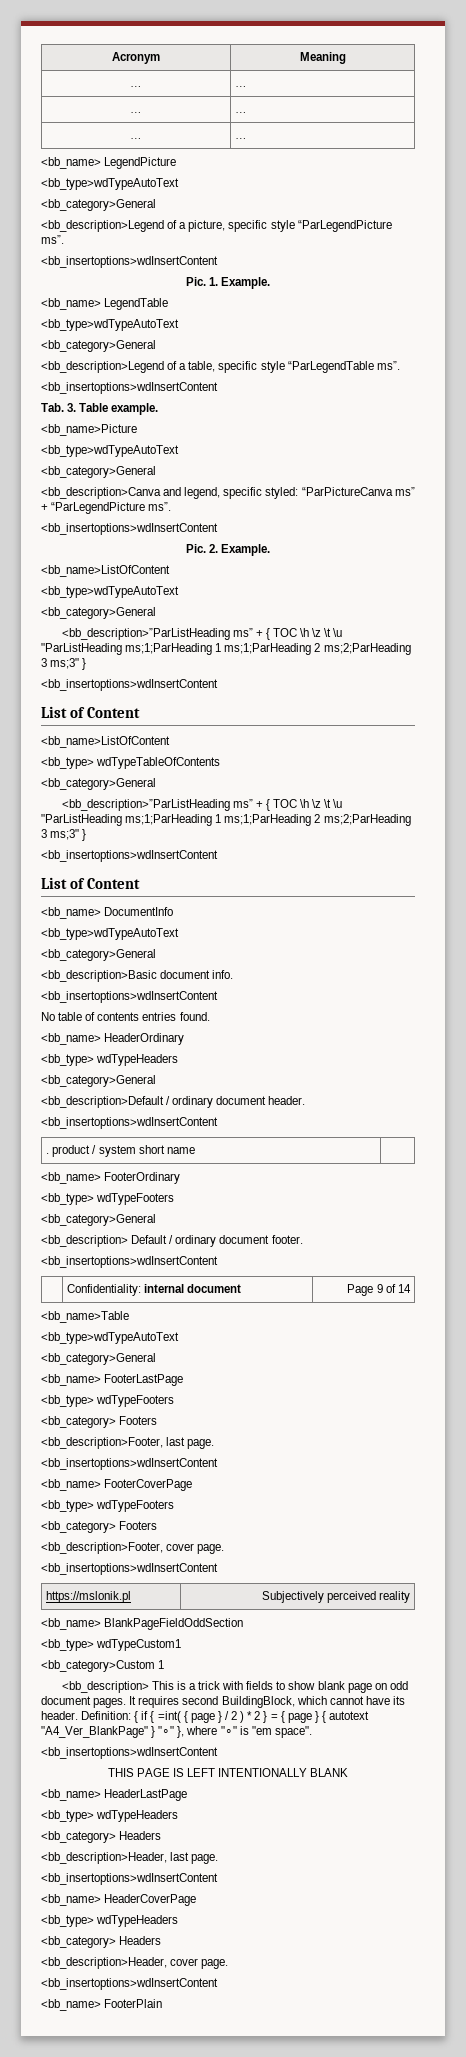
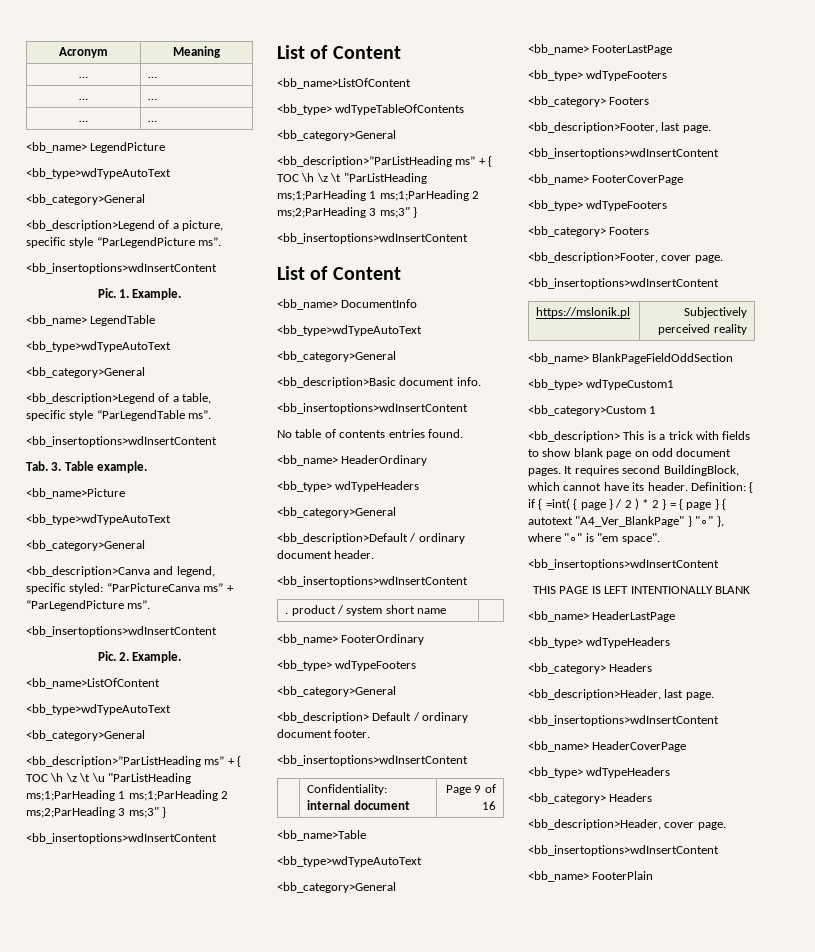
  <bb_type> wdTypeTableOfContents
  <bb_category>General
- <bb_description>”ParListHeading ms” + { TOC \h \z \t \u "ParListHeading ms;1;ParHeading 1 ms;1;ParHeading 2 ms;2;ParHeading 3 ms;3" }
+ <bb_description>”ParListHeading ms” + { TOC \h \z \t "ParListHeading ms;1;ParHeading 1 ms;1;ParHeading 2 ms;2;ParHeading 3 ms;3" }
- | Confidentiality: internal document | Page 9 of 14
+ | Confidentiality: internal document | Page 9 of 16

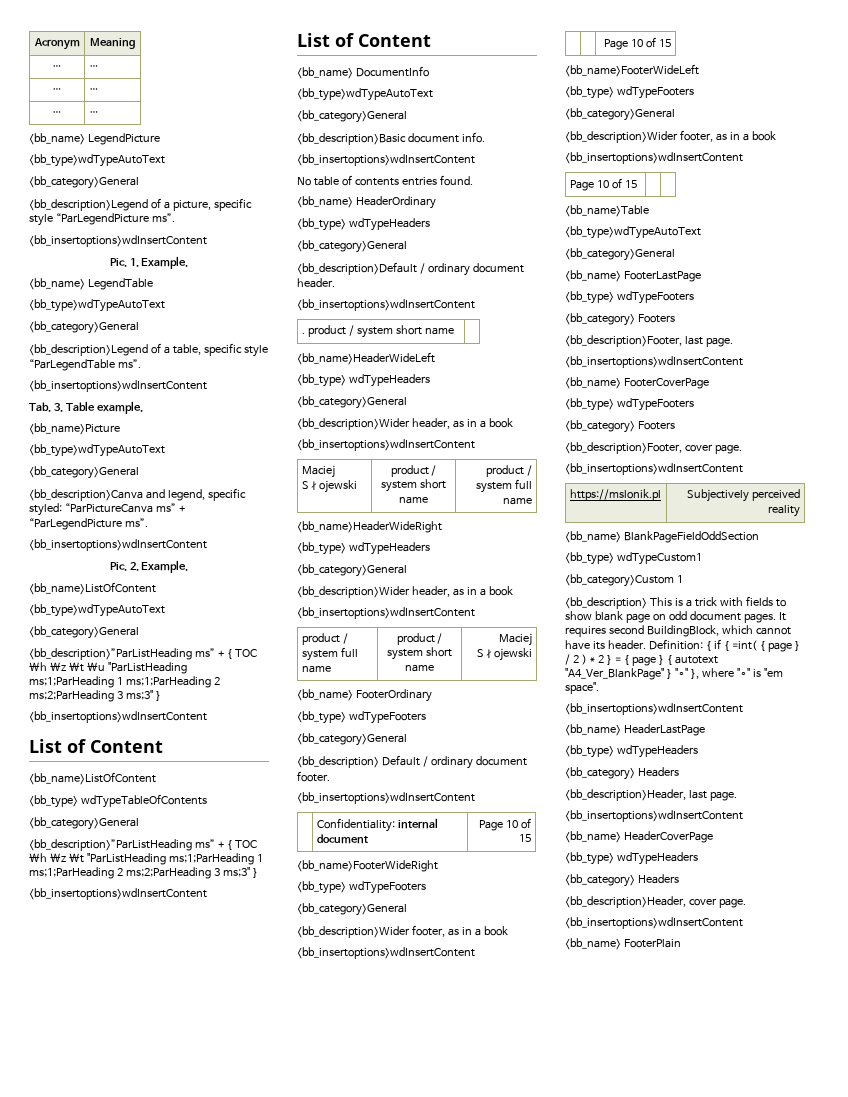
+ <bb_name>HeaderWideLeft
+ <bb_type> wdTypeHeaders
+ <bb_category>General
+ <bb_description>Wider header, as in a book
+ <bb_insertoptions>wdInsertContent
+ Maciej Słojewski | product / system short name | product / system full name
+ <bb_name>HeaderWideRight
+ <bb_type> wdTypeHeaders
+ <bb_category>General
+ <bb_description>Wider header, as in a book
+ <bb_insertoptions>wdInsertContent
+ product / system full name | product / system short name | Maciej Słojewski
- | Confidentiality: internal document | Page 9 of 16
+ | Confidentiality: internal document | Page 10 of 15
+ <bb_name>FooterWideRight
+ <bb_type> wdTypeFooters
+ <bb_category>General
+ <bb_description>Wider footer, as in a book
+ <bb_insertoptions>wdInsertContent
+ | | Page 10 of 15
+ <bb_name>FooterWideLeft
+ <bb_type> wdTypeFooters
+ <bb_category>General
+ <bb_description>Wider footer, as in a book
+ <bb_insertoptions>wdInsertContent
+ Page 10 of 15 | |
- THIS PAGE IS LEFT INTENTIONALLY BLANK

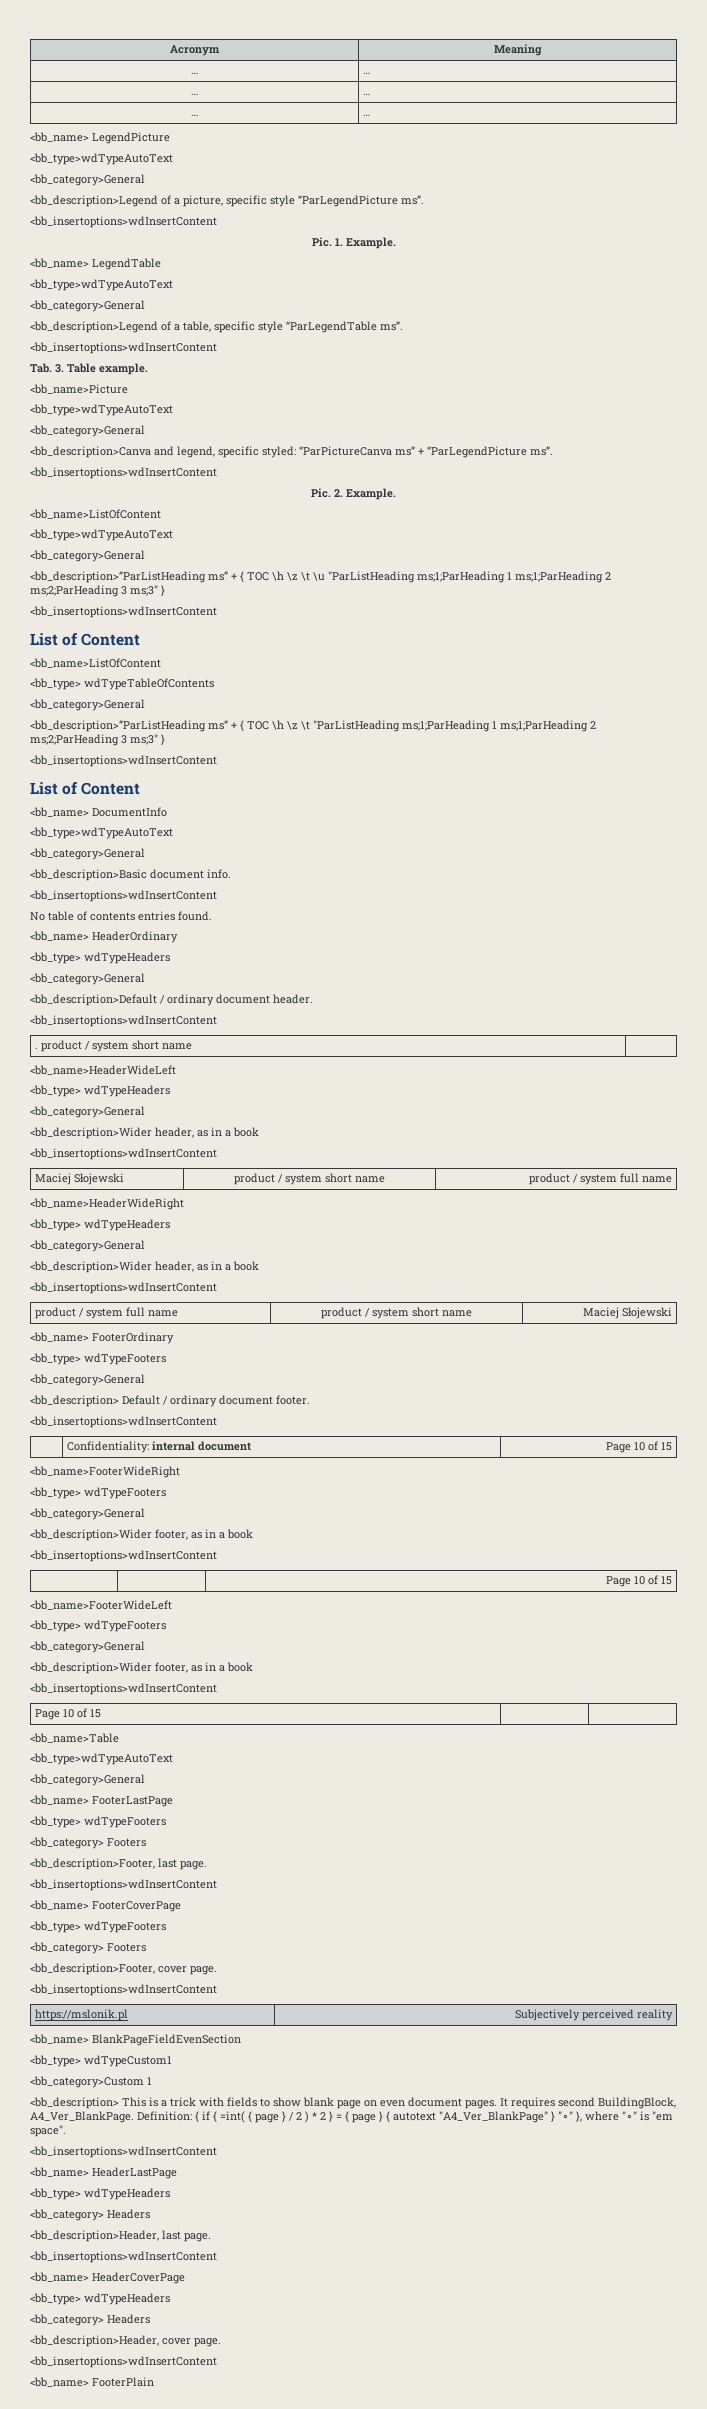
- <bb_name> BlankPageFieldOddSection
+ <bb_name> BlankPageFieldEvenSection
- <bb_description> This is a trick with fields to show blank page on odd document pages.
+ <bb_description> This is a trick with fields to show blank page on even document pages.
- It requires second BuildingBlock, which cannot have its header.
+ It requires second BuildingBlock, A4_Ver_BlankPage.

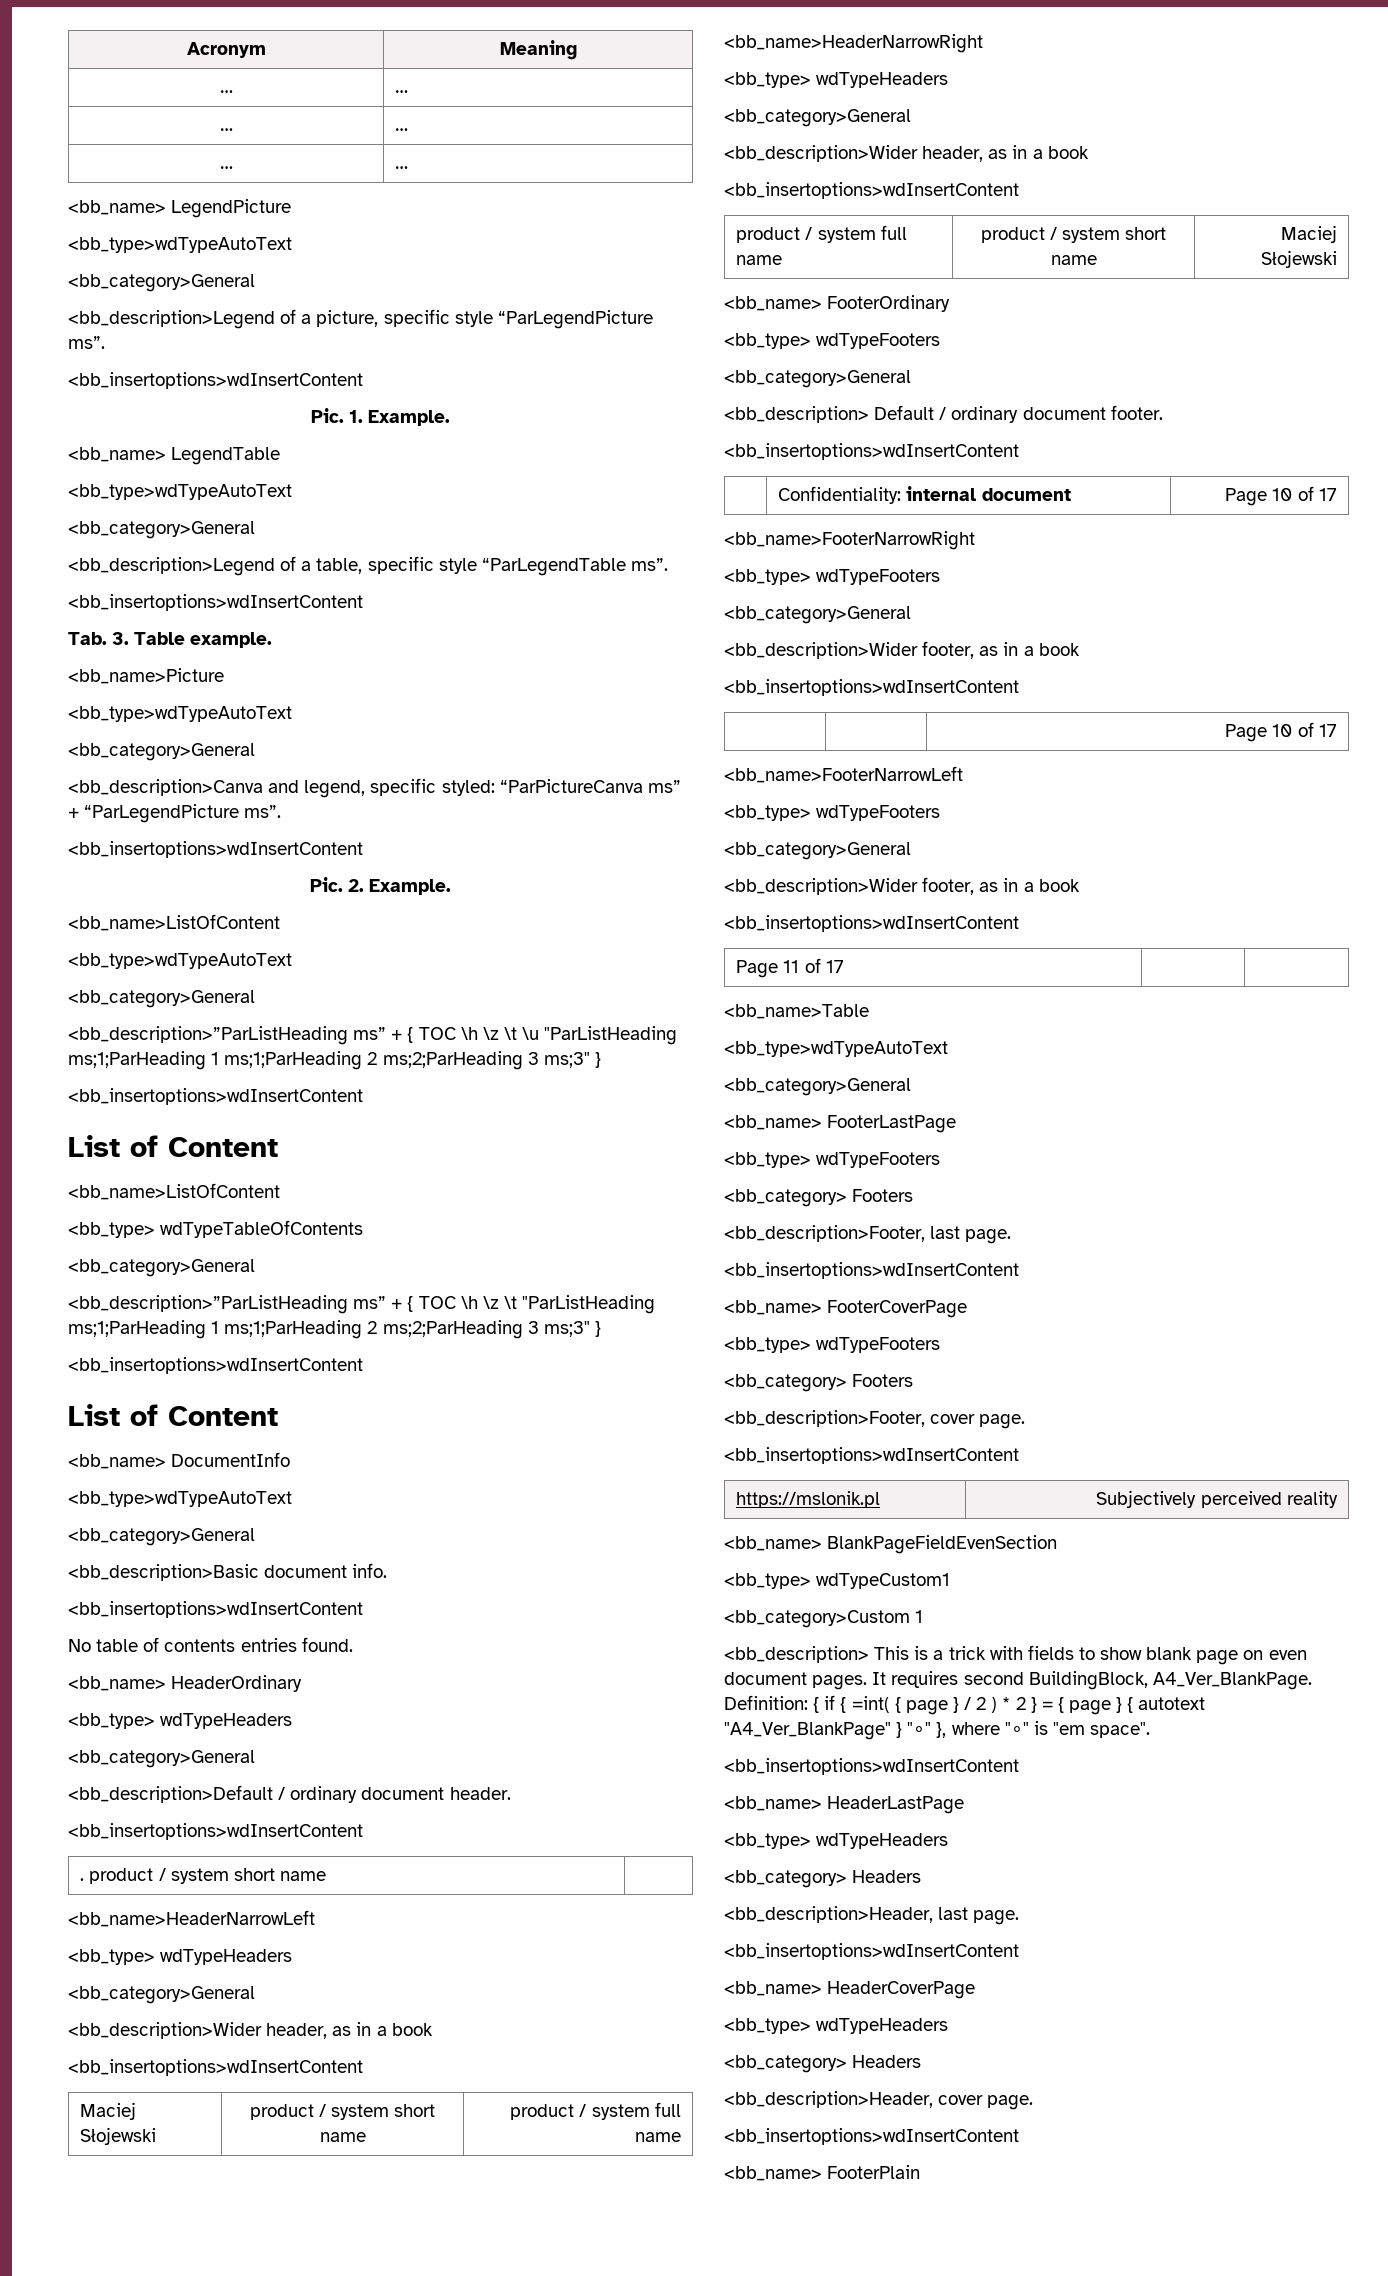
- <bb_name>HeaderWideLeft
+ <bb_name>HeaderNarrowLeft
- <bb_name>HeaderWideRight
+ <bb_name>HeaderNarrowRight
- | Confidentiality: internal document | Page 10 of 15
- <bb_name>FooterWideRight
+ | Confidentiality: internal document | Page 10 of 17
+ <bb_name>FooterNarrowRight
- | | Page 10 of 15
- <bb_name>FooterWideLeft
+ | | Page 10 of 17
+ <bb_name>FooterNarrowLeft
- Page 10 of 15 | |
+ Page 11 of 17 | |

